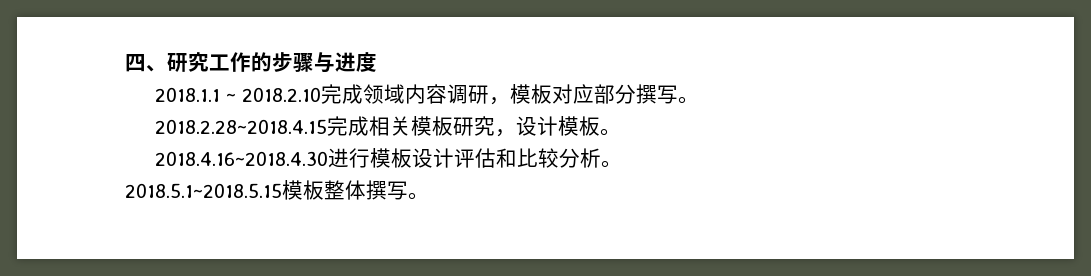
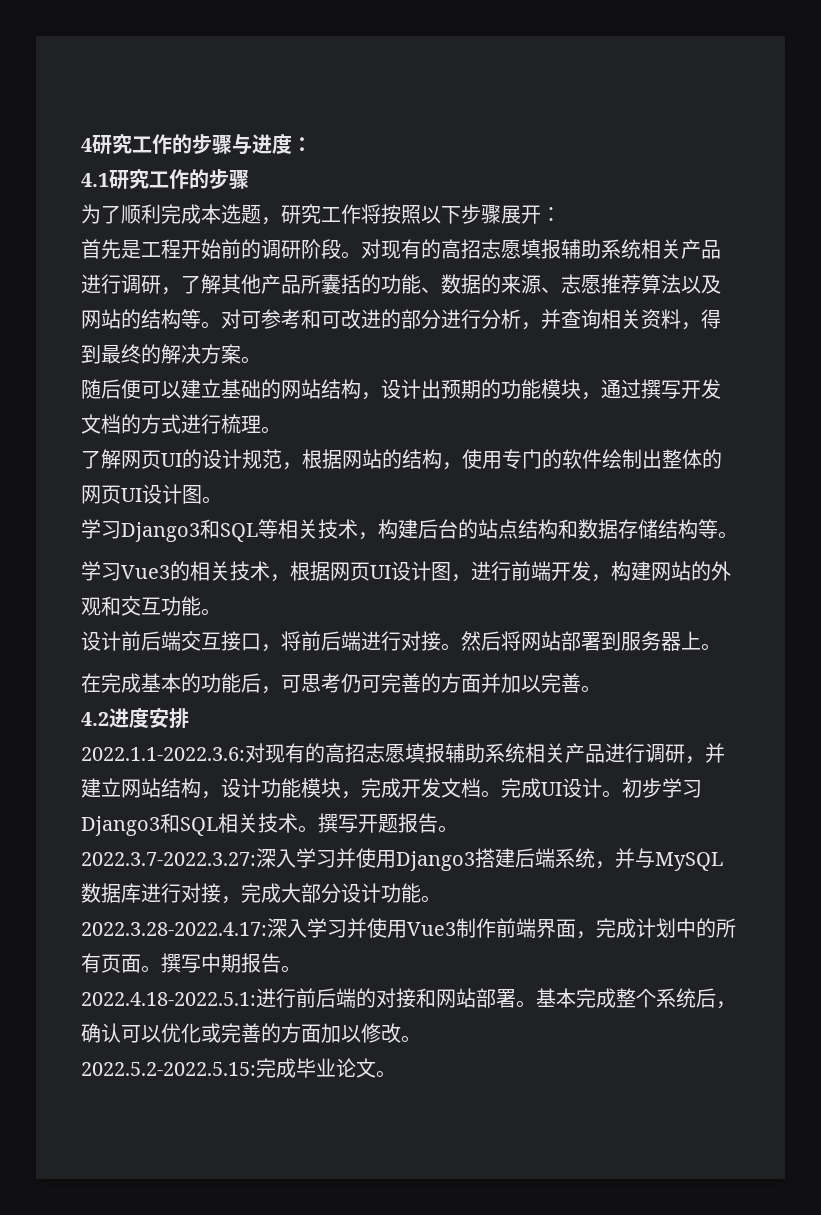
- 四、研究工作的步骤与进度
- 2018.1.1 ~ 2018.2.10完成领域内容调研，模板对应部分撰写。
- 2018.2.28~2018.4.15完成相关模板研究，设计模板。
- 2018.4.16~2018.4.30进行模板设计评估和比较分析。
- 2018.5.1~2018.5.15模板整体撰写。
+ 4研究工作的步骤与进度：
+ 4.1研究工作的步骤
+ 为了顺利完成本选题，研究工作将按照以下步骤展开：
+ 首先是工程开始前的调研阶段。对现有的高招志愿填报辅助系统相关产品进行调研，了解其他产品所囊括的功能、数据的来源、志愿推荐算法以及网站的结构等。对可参考和可改进的部分进行分析，并查询相关资料，得到最终的解决方案。
+ 随后便可以建立基础的网站结构，设计出预期的功能模块，通过撰写开发文档的方式进行梳理。
+ 了解网页UI的设计规范，根据网站的结构，使用专门的软件绘制出整体的网页UI设计图。
+ 学习Django3和SQL等相关技术，构建后台的站点结构和数据存储结构等。
+ 学习Vue3的相关技术，根据网页UI设计图，进行前端开发，构建网站的外观和交互功能。
+ 设计前后端交互接口，将前后端进行对接。然后将网站部署到服务器上。
+ 在完成基本的功能后，可思考仍可完善的方面并加以完善。
+ 4.2进度安排
+ 2022.1.1-2022.3.6:对现有的高招志愿填报辅助系统相关产品进行调研，并建立网站结构，设计功能模块，完成开发文档。完成UI设计。初步学习Django3和SQL相关技术。撰写开题报告。
+ 2022.3.7-2022.3.27:深入学习并使用Django3搭建后端系统，并与MySQL数据库进行对接，完成大部分设计功能。
+ 2022.3.28-2022.4.17:深入学习并使用Vue3制作前端界面，完成计划中的所有页面。撰写中期报告。
+ 2022.4.18-2022.5.1:进行前后端的对接和网站部署。基本完成整个系统后，确认可以优化或完善的方面加以修改。
+ 2022.5.2-2022.5.15:完成毕业论文。

